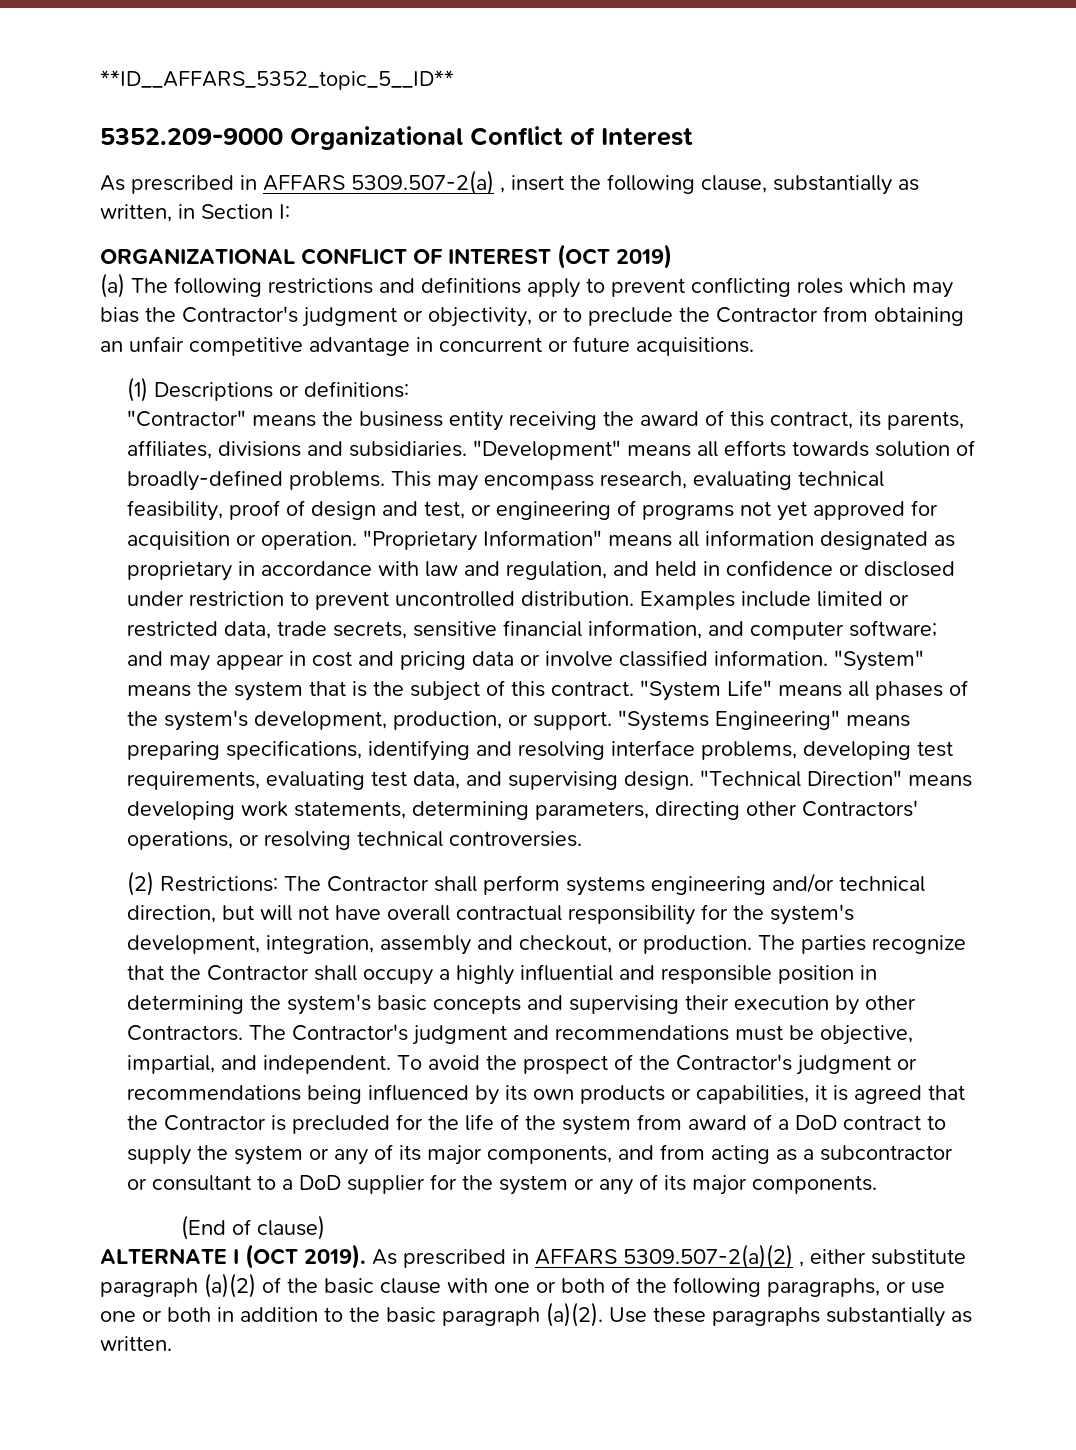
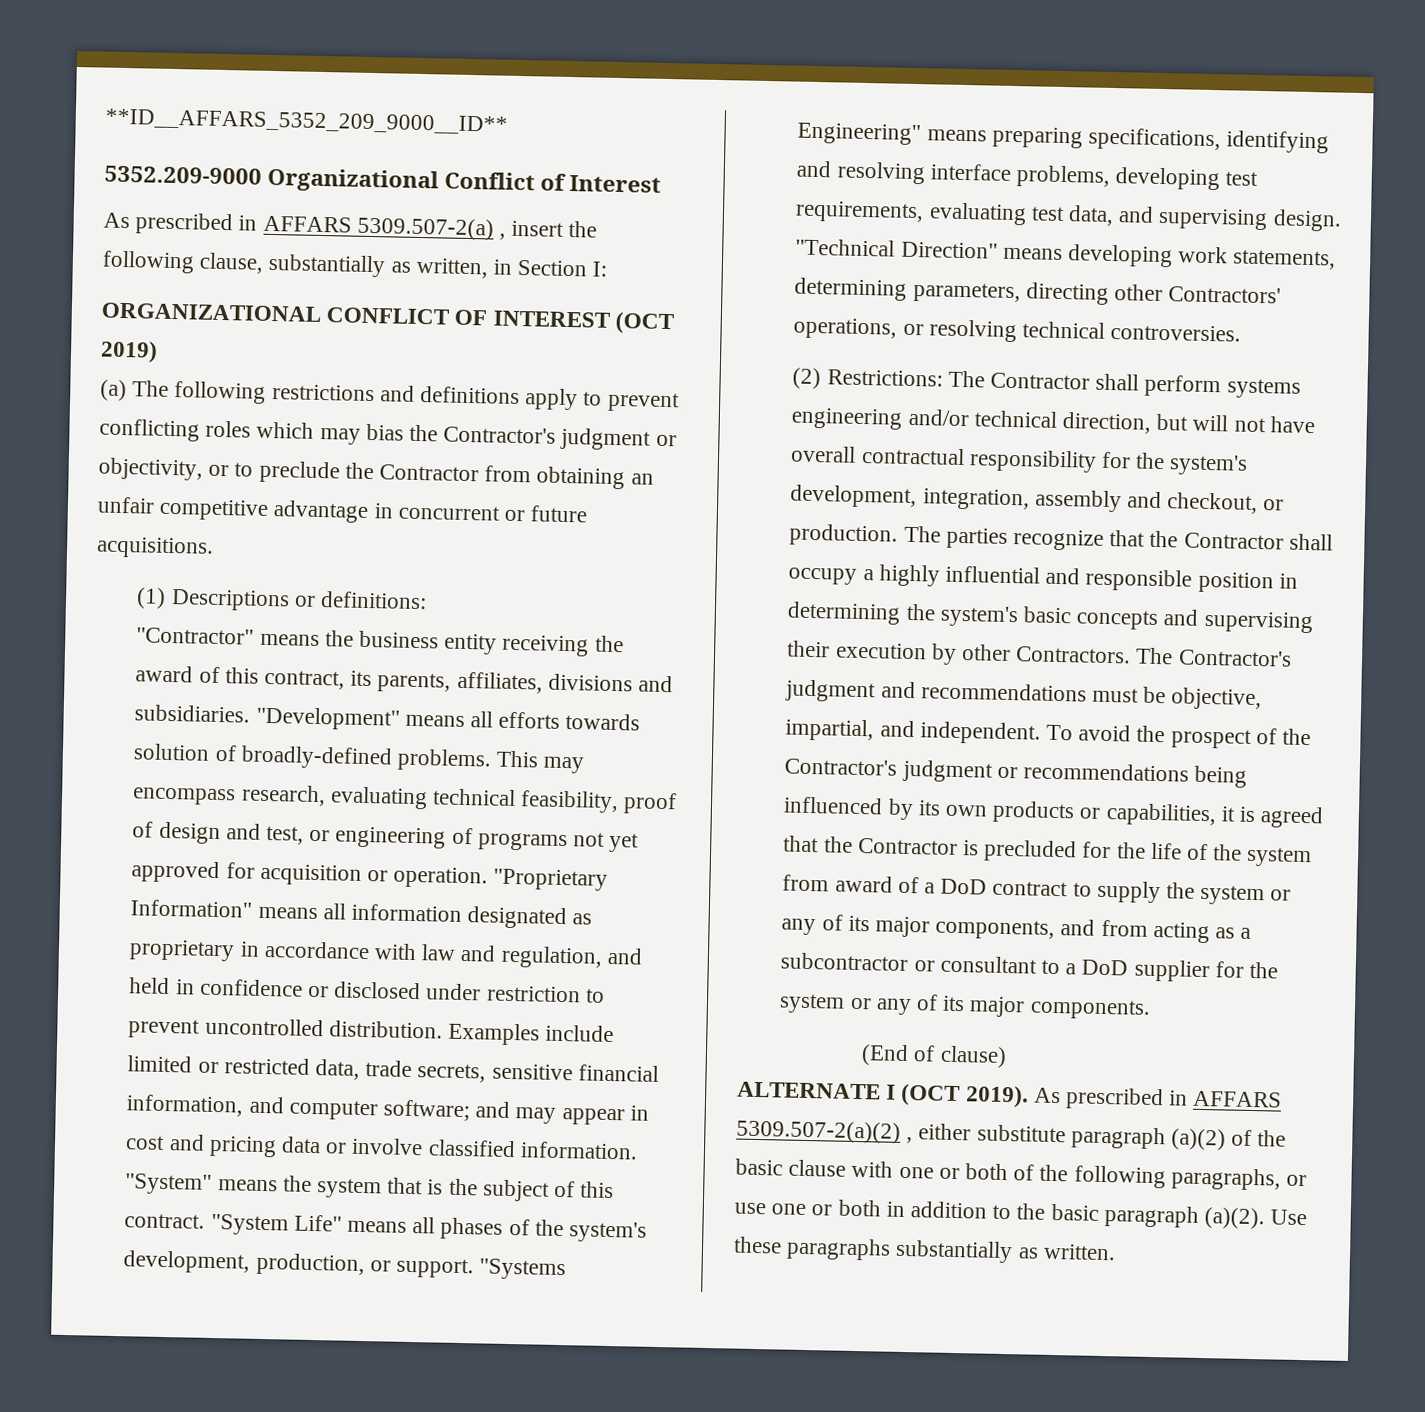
- **ID__AFFARS_5352_topic_5__ID**
+ **ID__AFFARS_5352_209_9000__ID**

